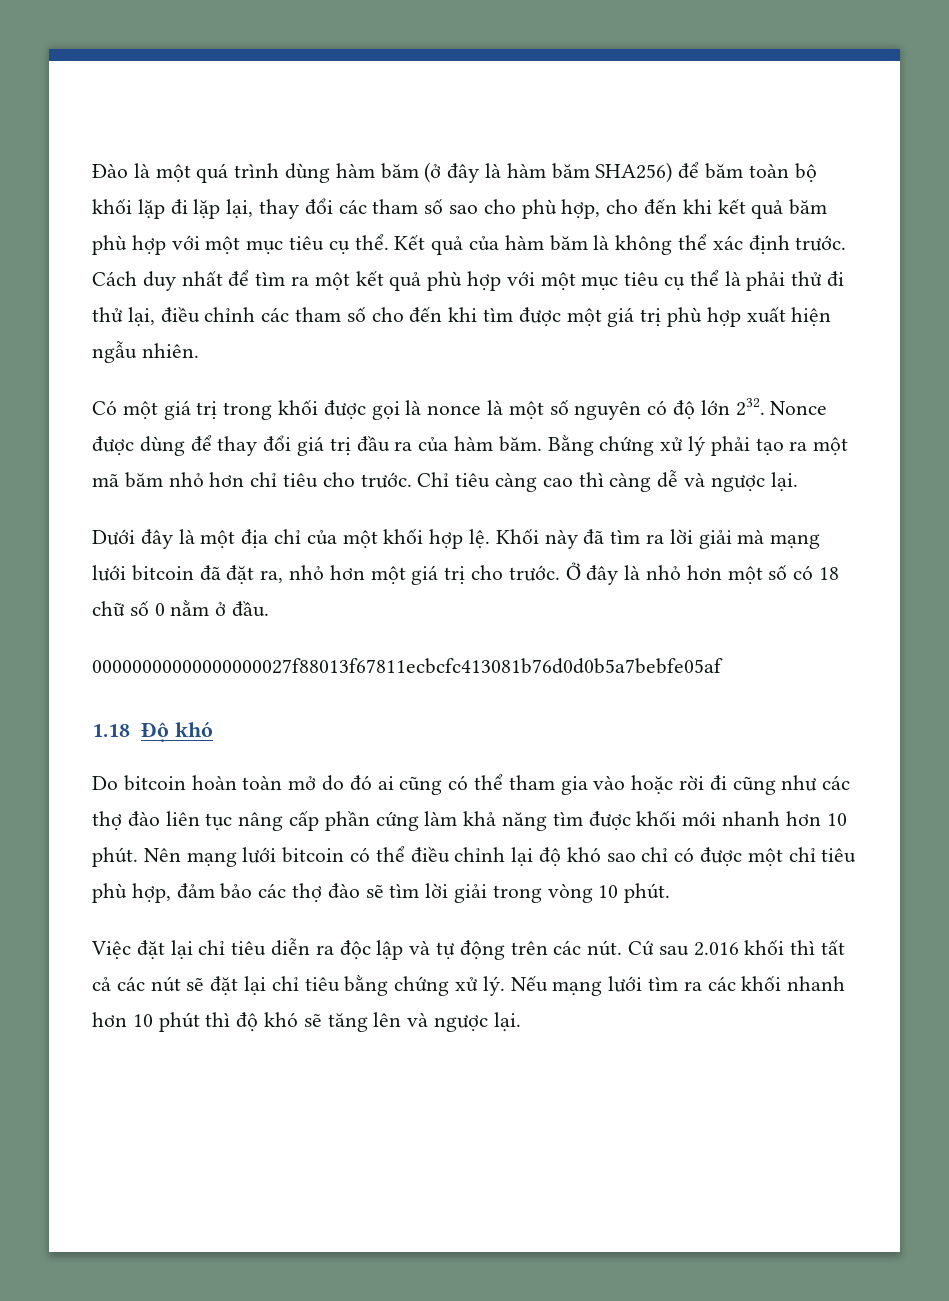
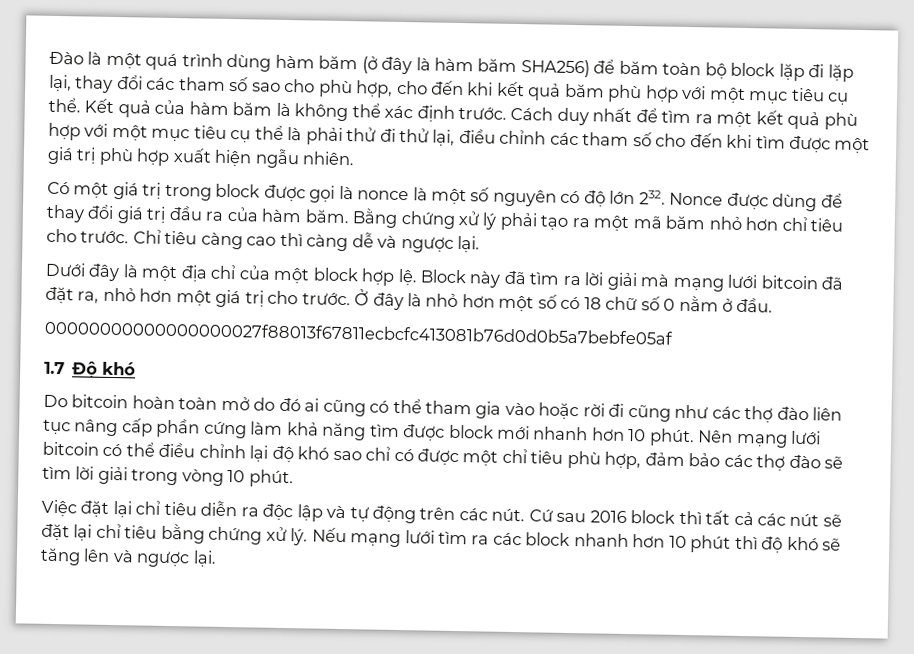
- Đào là một quá trình dùng hàm băm (ở đây là hàm băm SHA256) để băm toàn bộ khối lặp đi lặp lại, thay đổi các tham số sao cho phù hợp, cho đến khi kết quả băm phù hợp với một mục tiêu cụ thể.
+ Đào là một quá trình dùng hàm băm (ở đây là hàm băm SHA256) để băm toàn bộ block lặp đi lặp lại, thay đổi các tham số sao cho phù hợp, cho đến khi kết quả băm phù hợp với một mục tiêu cụ thể.
- Có một giá trị trong khối được gọi là nonce là một số nguyên có độ lớn 232. Nonce được dùng để thay đổi giá trị đầu ra của hàm băm.
+ Có một giá trị trong block được gọi là nonce là một số nguyên có độ lớn 232. Nonce được dùng để thay đổi giá trị đầu ra của hàm băm.
- Dưới đây là một địa chỉ của một khối hợp lệ.
+ Dưới đây là một địa chỉ của một block hợp lệ.
- Khối này đã tìm ra lời giải mà mạng lưới bitcoin đã đặt ra, nhỏ hơn một giá trị cho trước.
+ Block này đã tìm ra lời giải mà mạng lưới bitcoin đã đặt ra, nhỏ hơn một giá trị cho trước.
- 1.18 Độ khó
+ 1.7 Độ khó
- Do bitcoin hoàn toàn mở do đó ai cũng có thể tham gia vào hoặc rời đi cũng như các thợ đào liên tục nâng cấp phần cứng làm khả năng tìm được khối mới nhanh hơn 10 phút.
+ Do bitcoin hoàn toàn mở do đó ai cũng có thể tham gia vào hoặc rời đi cũng như các thợ đào liên tục nâng cấp phần cứng làm khả năng tìm được block mới nhanh hơn 10 phút.
- Cứ sau 2.016 khối thì tất cả các nút sẽ đặt lại chỉ tiêu bằng chứng xử lý.
+ Cứ sau 2016 block thì tất cả các nút sẽ đặt lại chỉ tiêu bằng chứng xử lý.
- Nếu mạng lưới tìm ra các khối nhanh hơn 10 phút thì độ khó sẽ tăng lên và ngược lại.
+ Nếu mạng lưới tìm ra các block nhanh hơn 10 phút thì độ khó sẽ tăng lên và ngược lại.

